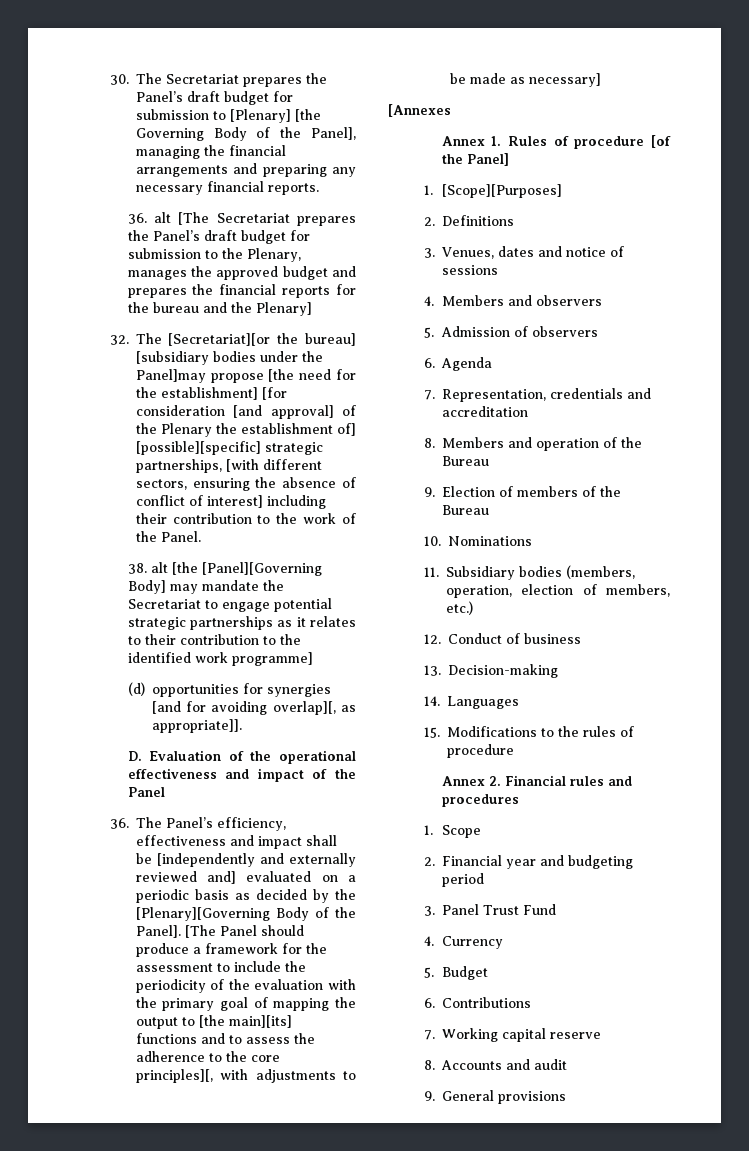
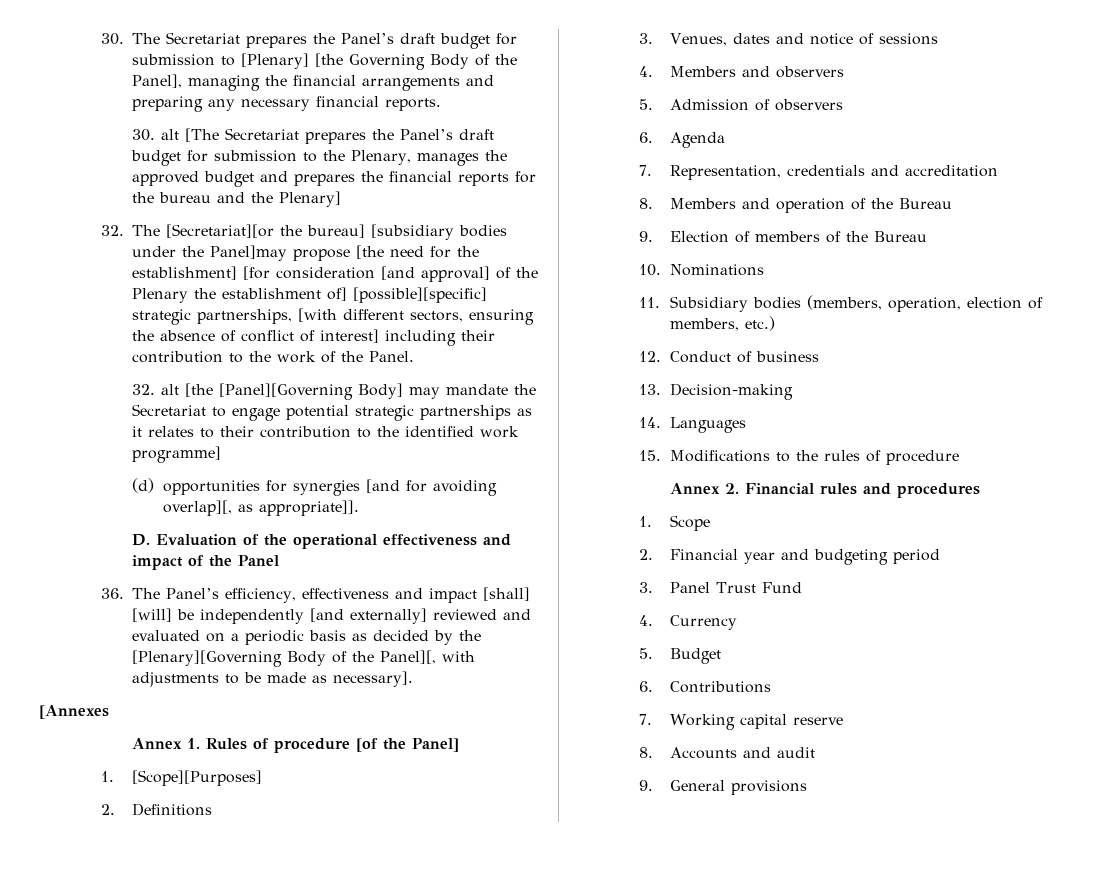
- 36. alt [The Secretariat prepares the Panel’s draft budget for submission to the Plenary, manages the approved budget and prepares the financial reports for the bureau and the Plenary]
+ 30. alt [The Secretariat prepares the Panel’s draft budget for submission to the Plenary, manages the approved budget and prepares the financial reports for the bureau and the Plenary]
- 38. alt [the [Panel][Governing Body] may mandate the Secretariat to engage potential strategic partnerships as it relates to their contribution to the identified work programme]
+ 32. alt [the [Panel][Governing Body] may mandate the Secretariat to engage potential strategic partnerships as it relates to their contribution to the identified work programme]
- 36. The Panel’s efficiency, effectiveness and impact shall be [independently and externally reviewed and] evaluated on a periodic basis as decided by the [Plenary][Governing Body of the Panel]. [The Panel should produce a framework for the assessment to include the periodicity of the evaluation with the primary goal of mapping the output to [the main][its] functions and to assess the adherence to the core principles][, with adjustments to be made as necessary]
+ 36. The Panel’s efficiency, effectiveness and impact [shall] [will] be independently [and externally] reviewed and evaluated on a periodic basis as decided by the [Plenary][Governing Body of the Panel][, with adjustments to be made as necessary].

